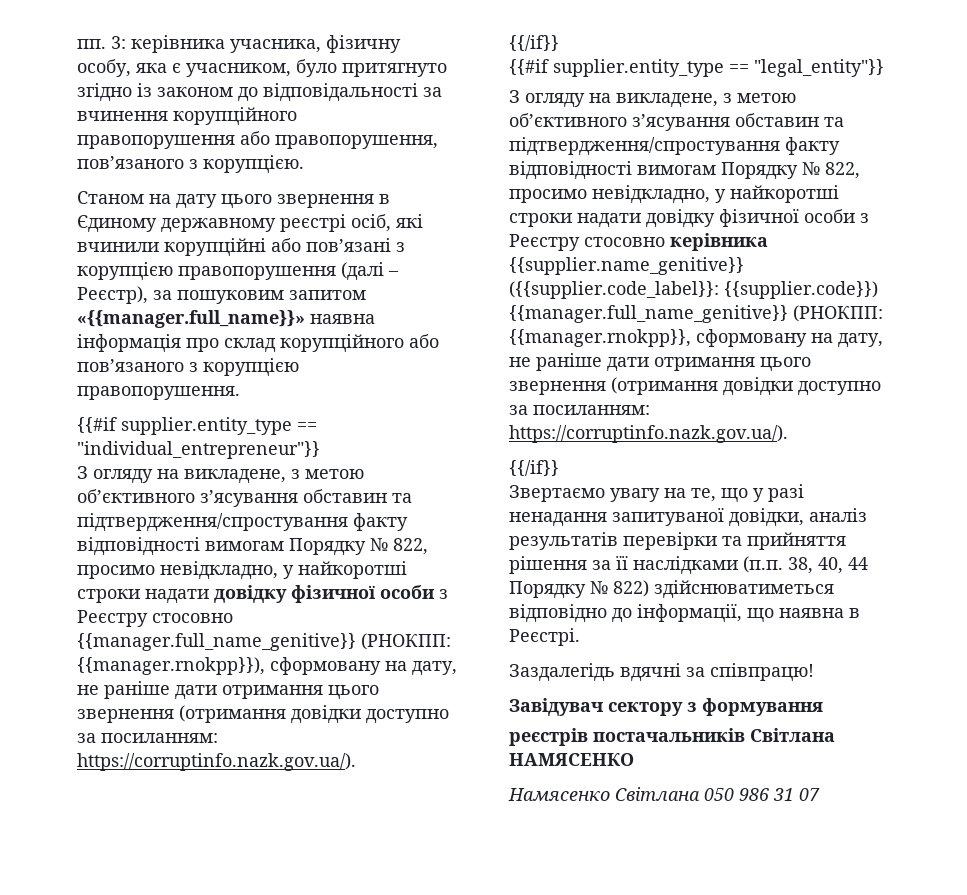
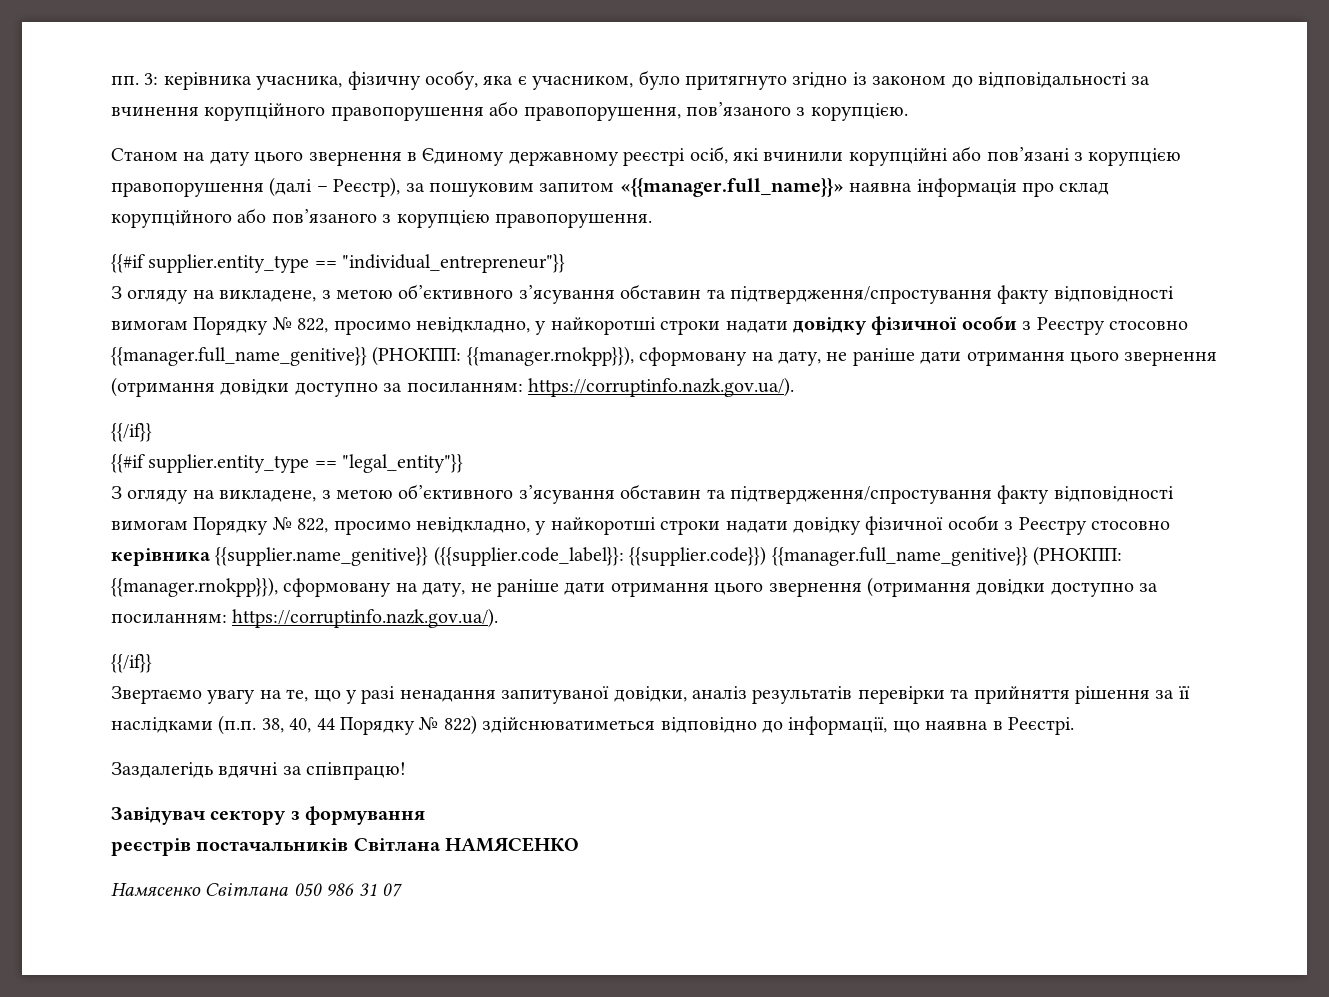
- З огляду на викладене, з метою об’єктивного з’ясування обставин та підтвердження/спростування факту відповідності вимогам Порядку № 822, просимо невідкладно, у найкоротші строки надати довідку фізичної особи з Реєстру стосовно керівника {{supplier.name_genitive}} ({{supplier.code_label}}: {{supplier.code}}) {{manager.full_name_genitive}} (РНОКПП: {{manager.rnokpp}}, сформовану на дату, не раніше дати отримання цього звернення (отримання довідки доступно за посиланням: https://corruptinfo.nazk.gov.ua/).
+ З огляду на викладене, з метою об’єктивного з’ясування обставин та підтвердження/спростування факту відповідності вимогам Порядку № 822, просимо невідкладно, у найкоротші строки надати довідку фізичної особи з Реєстру стосовно керівника {{supplier.name_genitive}} ({{supplier.code_label}}: {{supplier.code}}) {{manager.full_name_genitive}} (РНОКПП: {{manager.rnokpp}}), сформовану на дату, не раніше дати отримання цього звернення (отримання довідки доступно за посиланням: https://corruptinfo.nazk.gov.ua/).

